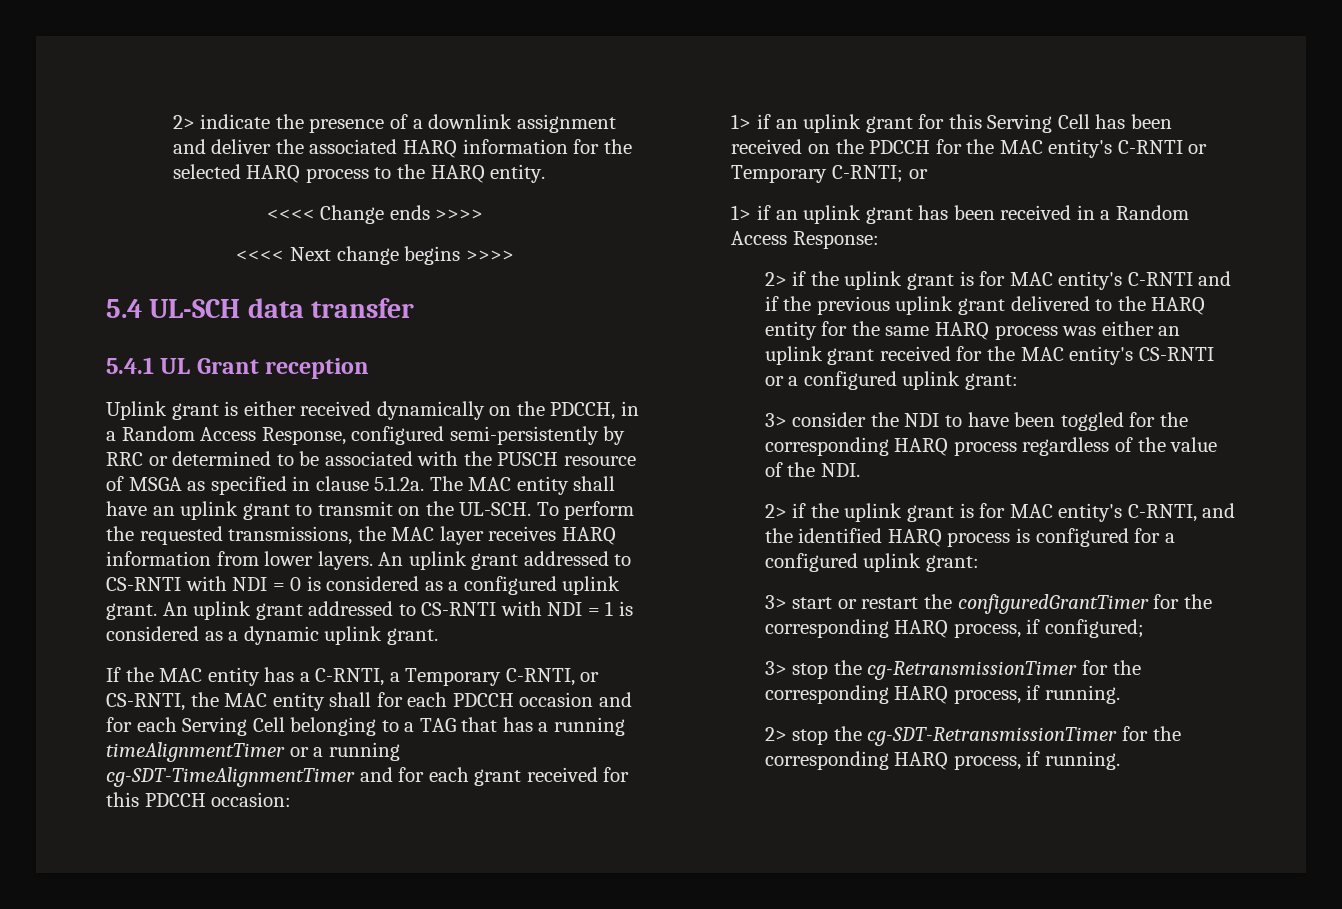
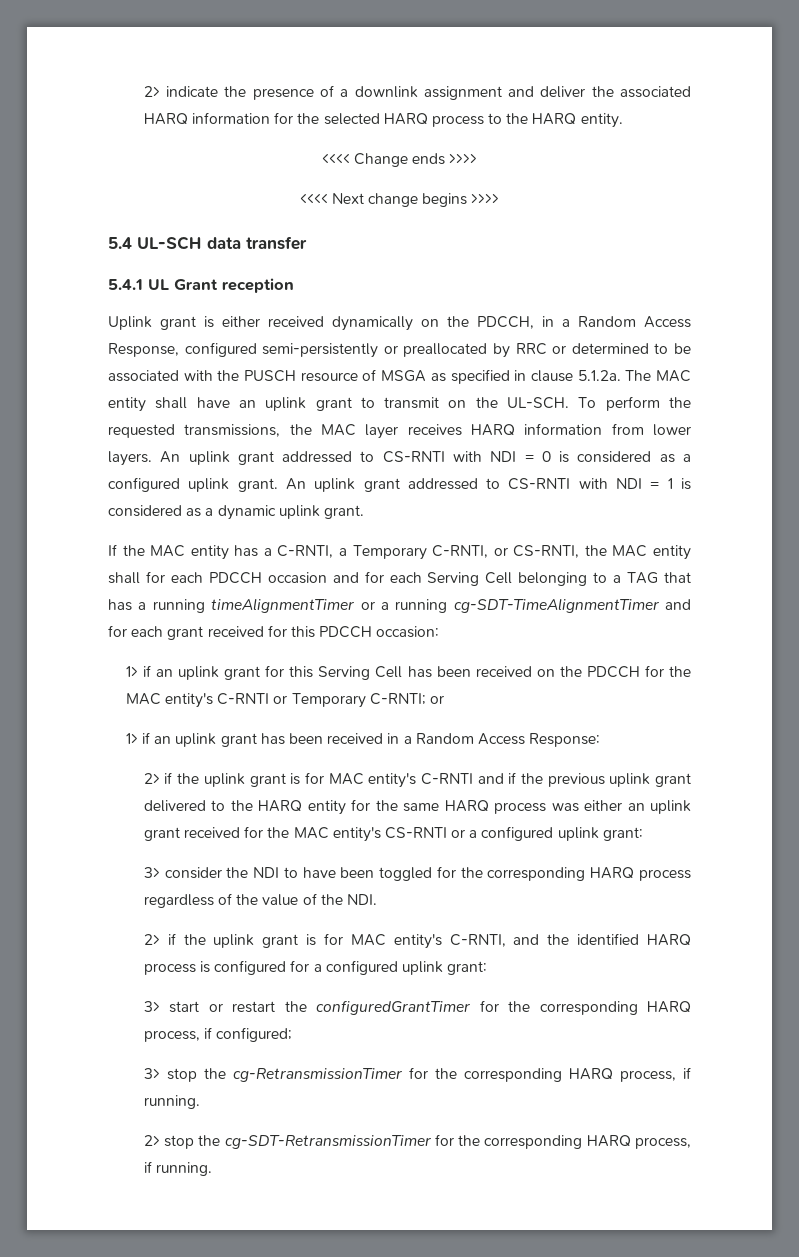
- Uplink grant is either received dynamically on the PDCCH, in a Random Access Response, configured semi-persistently by RRC or determined to be associated with the PUSCH resource of MSGA as specified in clause 5.1.2a. The MAC entity shall have an uplink grant to transmit on the UL-SCH.
+ Uplink grant is either received dynamically on the PDCCH, in a Random Access Response, configured semi-persistently or preallocated by RRC or determined to be associated with the PUSCH resource of MSGA as specified in clause 5.1.2a. The MAC entity shall have an uplink grant to transmit on the UL-SCH.

